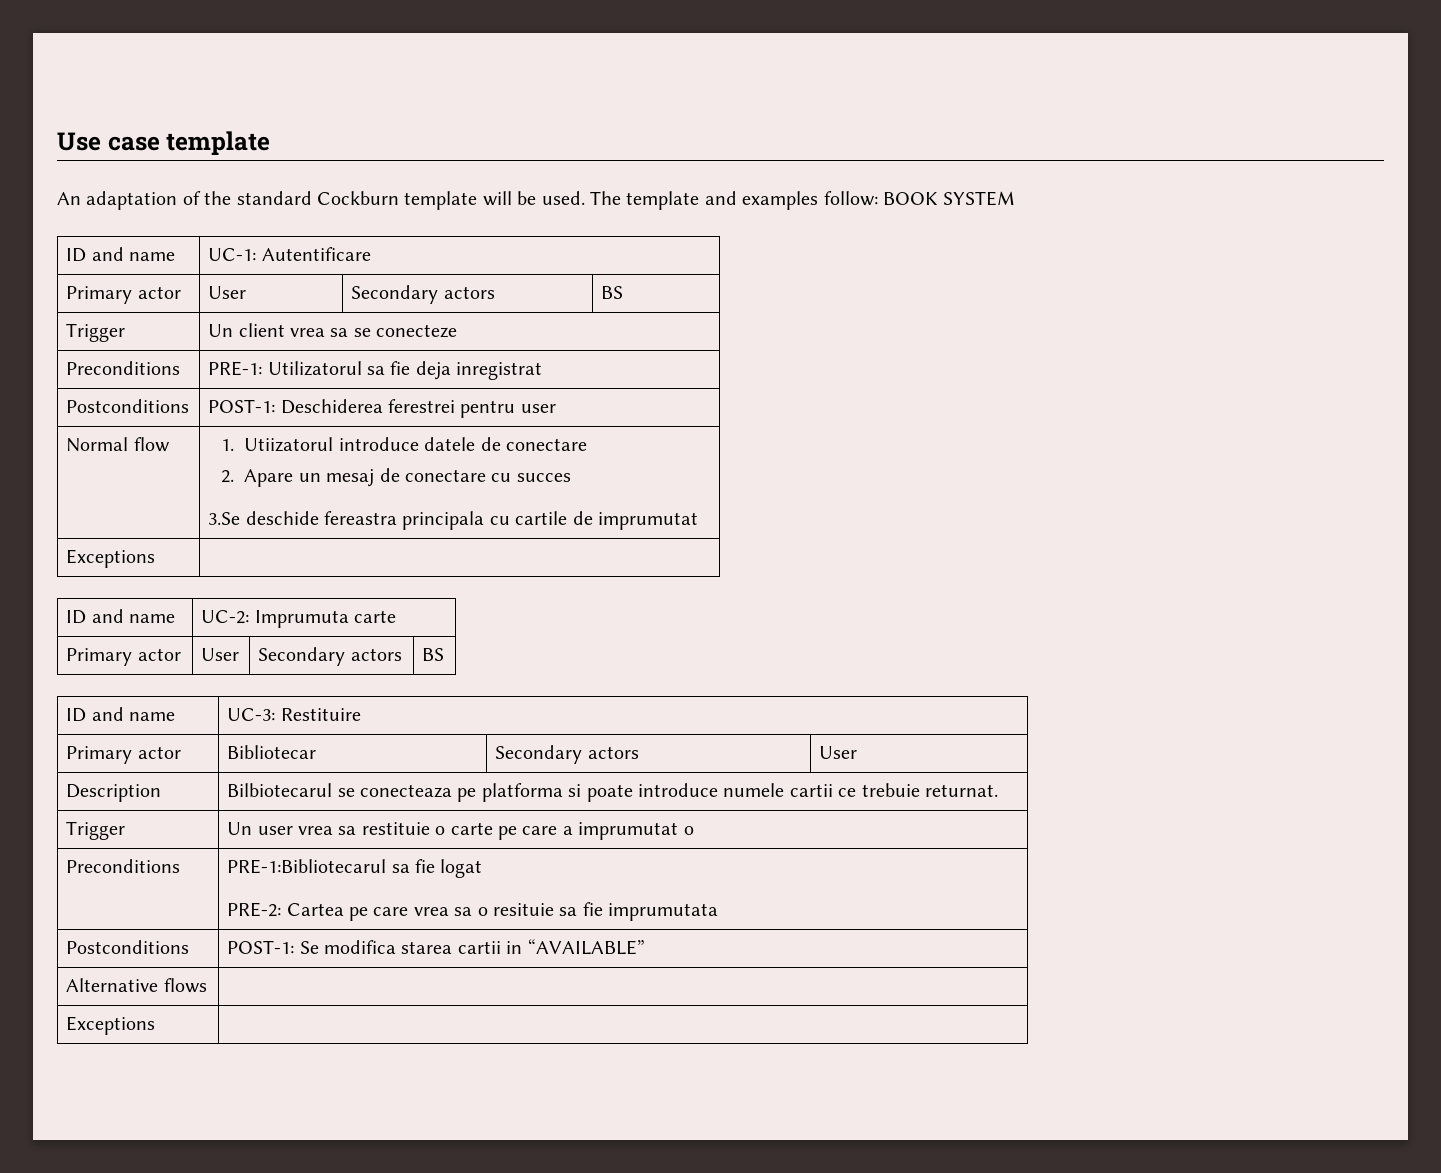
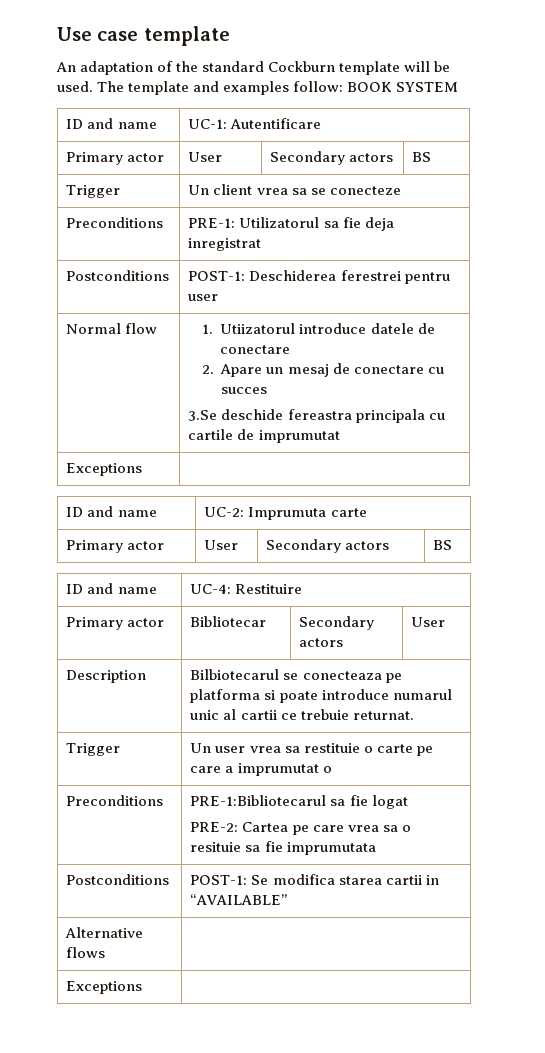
- ID and name | UC-3: Restituire
+ ID and name | UC-4: Restituire
- Description | Bilbiotecarul se conecteaza pe platforma si poate introduce numele cartii ce trebuie returnat.
+ Description | Bilbiotecarul se conecteaza pe platforma si poate introduce numarul unic al cartii ce trebuie returnat.

